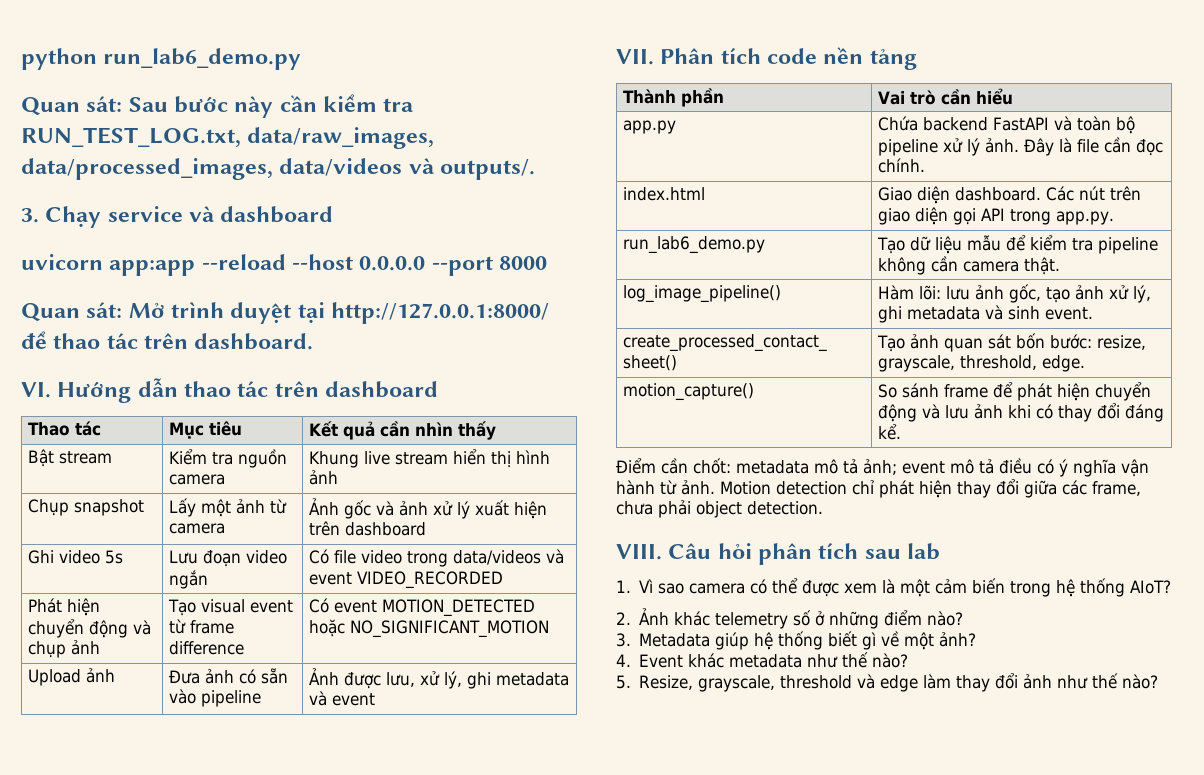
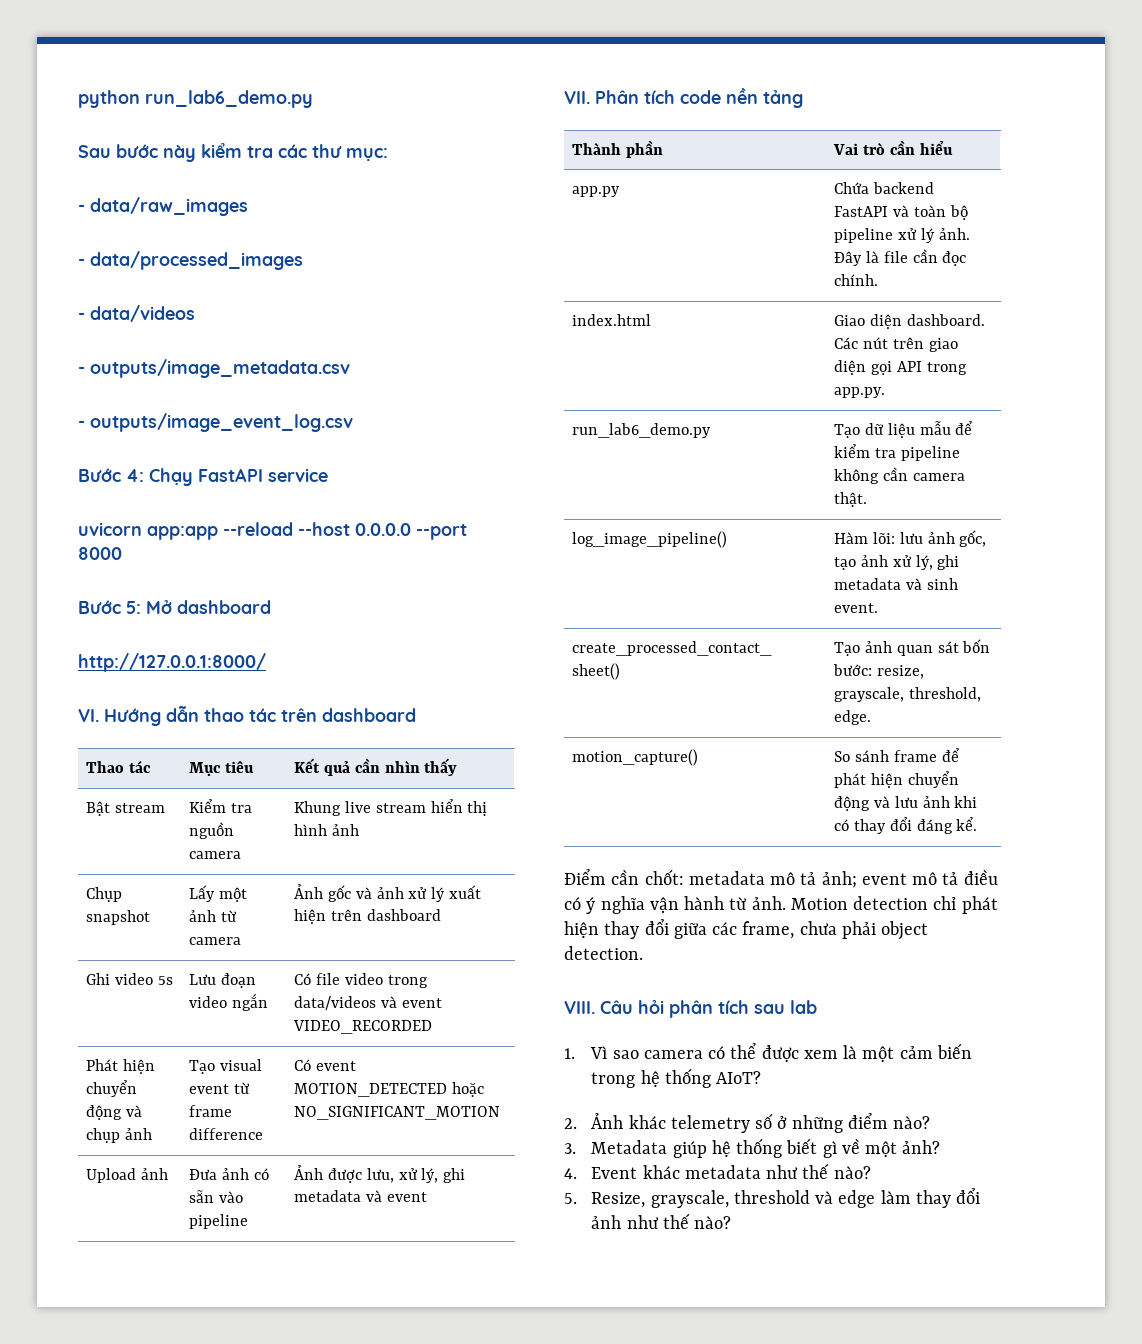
- Quan sát: Sau bước này cần kiểm tra RUN_TEST_LOG.txt, data/raw_images, data/processed_images, data/videos và outputs/.
- 3. Chạy service và dashboard
+ Sau bước này kiểm tra các thư mục:
+ - data/raw_images
+ - data/processed_images
+ - data/videos
+ - outputs/image_metadata.csv
+ - outputs/image_event_log.csv
+ Bước 4: Chạy FastAPI service
- Quan sát: Mở trình duyệt tại http://127.0.0.1:8000/ để thao tác trên dashboard.
+ Bước 5: Mở dashboard
+ http://127.0.0.1:8000/

